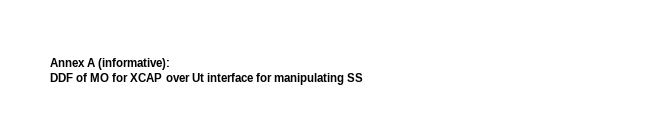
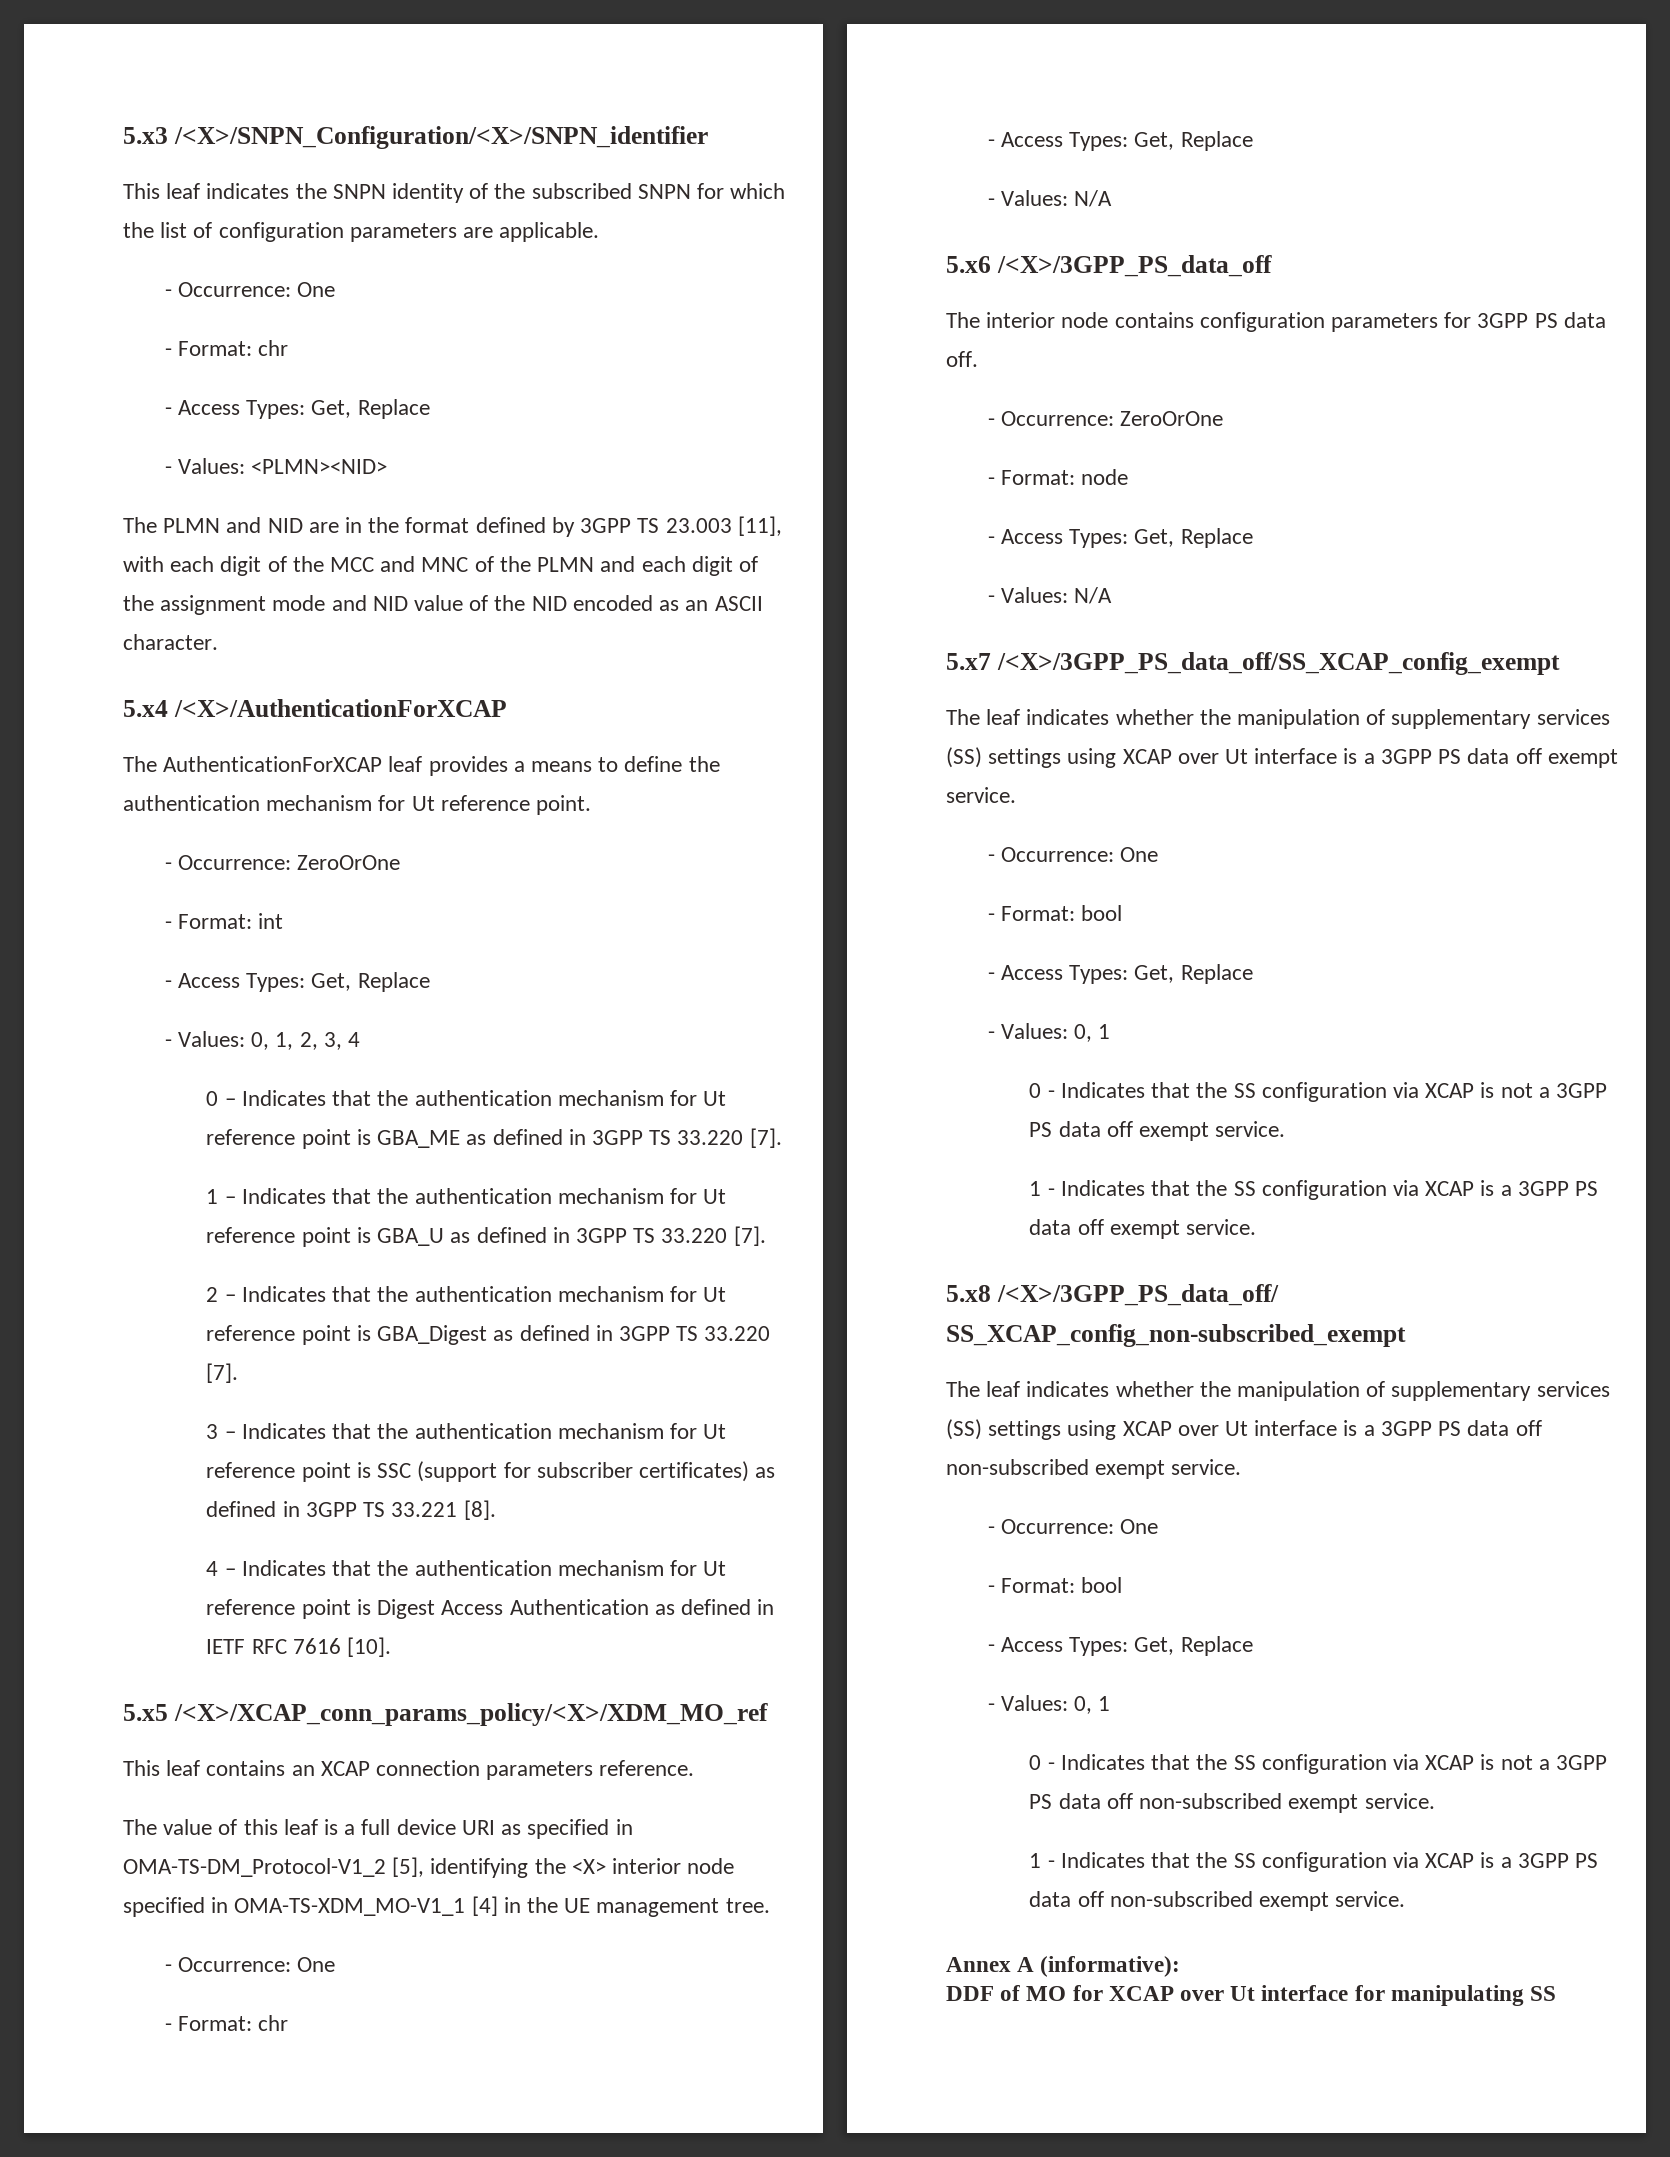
+ 5.x3 /<X>/SNPN_Configuration/<X>/SNPN_identifier
+ This leaf indicates the SNPN identity of the subscribed SNPN for which the list of configuration parameters are applicable.
+ - Occurrence: One
+ - Format: chr
+ - Access Types: Get, Replace
+ - Values: <PLMN><NID>
+ The PLMN and NID are in the format defined by 3GPP TS 23.003 [11], with each digit of the MCC and MNC of the PLMN and each digit of the assignment mode and NID value of the NID encoded as an ASCII character.
+ 5.x4 /<X>/AuthenticationForXCAP
+ The AuthenticationForXCAP leaf provides a means to define the authentication mechanism for Ut reference point.
+ - Occurrence: ZeroOrOne
+ - Format: int
+ - Access Types: Get, Replace
+ - Values: 0, 1, 2, 3, 4
+ 0 – Indicates that the authentication mechanism for Ut reference point is GBA_ME as defined in 3GPP TS 33.220 [7].
+ 1 – Indicates that the authentication mechanism for Ut reference point is GBA_U as defined in 3GPP TS 33.220 [7].
+ 2 – Indicates that the authentication mechanism for Ut reference point is GBA_Digest as defined in 3GPP TS 33.220 [7].
+ 3 – Indicates that the authentication mechanism for Ut reference point is SSC (support for subscriber certificates) as defined in 3GPP TS 33.221 [8].
+ 4 – Indicates that the authentication mechanism for Ut reference point is Digest Access Authentication as defined in IETF RFC 7616 [10].
+ 5.x5 /<X>/XCAP_conn_params_policy/<X>/XDM_MO_ref
+ This leaf contains an XCAP connection parameters reference.
+ The value of this leaf is a full device URI as specified in OMA-TS-DM_Protocol-V1_2 [5], identifying the <X> interior node specified in OMA-TS-XDM_MO-V1_1 [4] in the UE management tree.
+ - Occurrence: One
+ - Format: chr
+ - Access Types: Get, Replace
+ - Values: N/A
+ 5.x6 /<X>/3GPP_PS_data_off
+ The interior node contains configuration parameters for 3GPP PS data off.
+ - Occurrence: ZeroOrOne
+ - Format: node
+ - Access Types: Get, Replace
+ - Values: N/A
+ 5.x7 /<X>/3GPP_PS_data_off/SS_XCAP_config_exempt
+ The leaf indicates whether the manipulation of supplementary services (SS) settings using XCAP over Ut interface is a 3GPP PS data off exempt service.
+ - Occurrence: One
+ - Format: bool
+ - Access Types: Get, Replace
+ - Values: 0, 1
+ 0 - Indicates that the SS configuration via XCAP is not a 3GPP PS data off exempt service.
+ 1 - Indicates that the SS configuration via XCAP is a 3GPP PS data off exempt service.
+ 5.x8 /<X>/3GPP_PS_data_off/
+ SS_XCAP_config_non-subscribed_exempt
+ The leaf indicates whether the manipulation of supplementary services (SS) settings using XCAP over Ut interface is a 3GPP PS data off non-subscribed exempt service.
+ - Occurrence: One
+ - Format: bool
+ - Access Types: Get, Replace
+ - Values: 0, 1
+ 0 - Indicates that the SS configuration via XCAP is not a 3GPP PS data off non-subscribed exempt service.
+ 1 - Indicates that the SS configuration via XCAP is a 3GPP PS data off non-subscribed exempt service.

